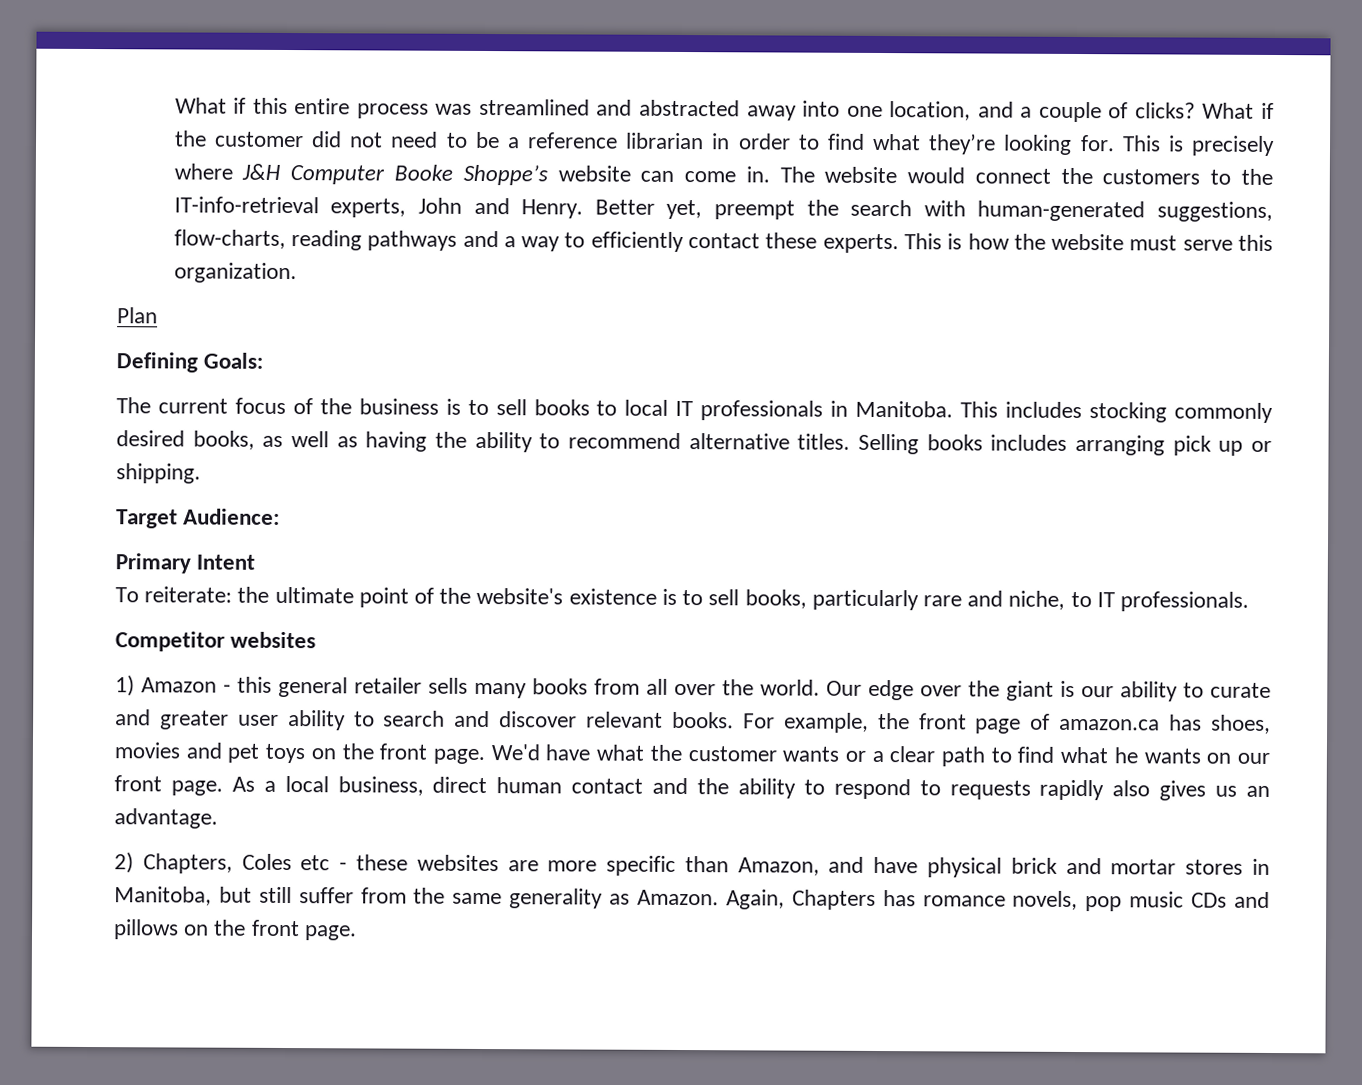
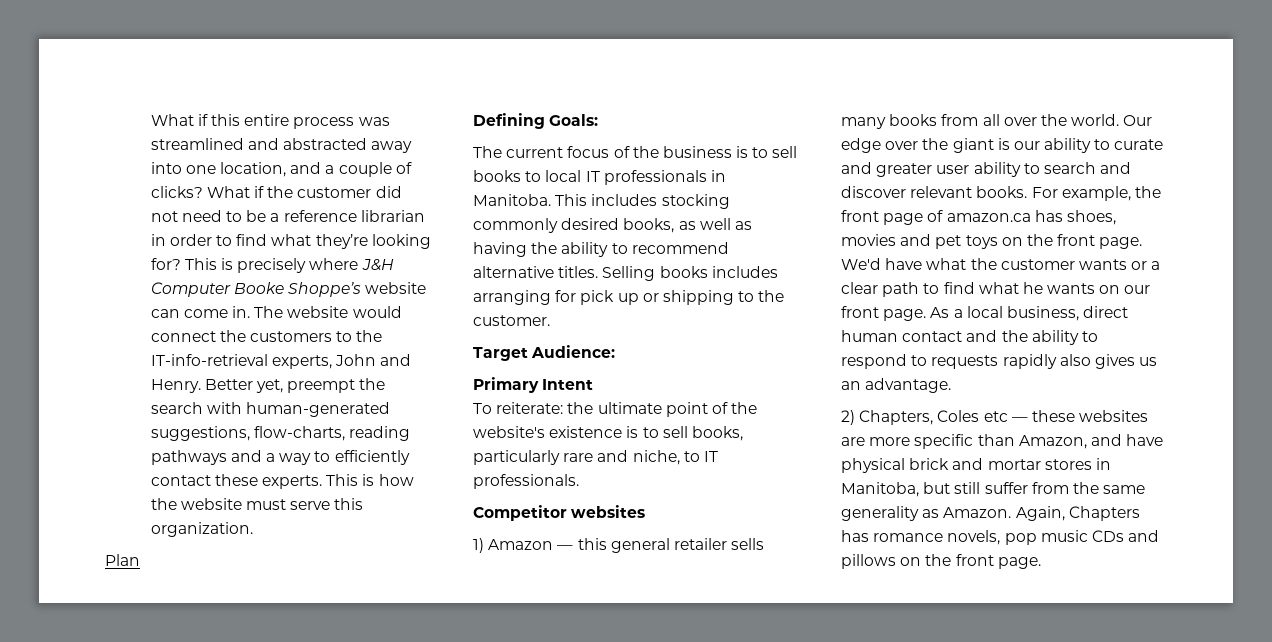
- What if the customer did not need to be a reference librarian in order to find what they’re looking for.
+ What if the customer did not need to be a reference librarian in order to find what they’re looking for?
- Selling books includes arranging pick up or shipping.
+ Selling books includes arranging for pick up or shipping to the customer.
- 1) Amazon - this general retailer sells many books from all over the world.
+ 1) Amazon — this general retailer sells many books from all over the world.
- 2) Chapters, Coles etc - these websites are more specific than Amazon, and have physical brick and mortar stores in Manitoba, but still suffer from the same generality as Amazon.
+ 2) Chapters, Coles etc — these websites are more specific than Amazon, and have physical brick and mortar stores in Manitoba, but still suffer from the same generality as Amazon.

